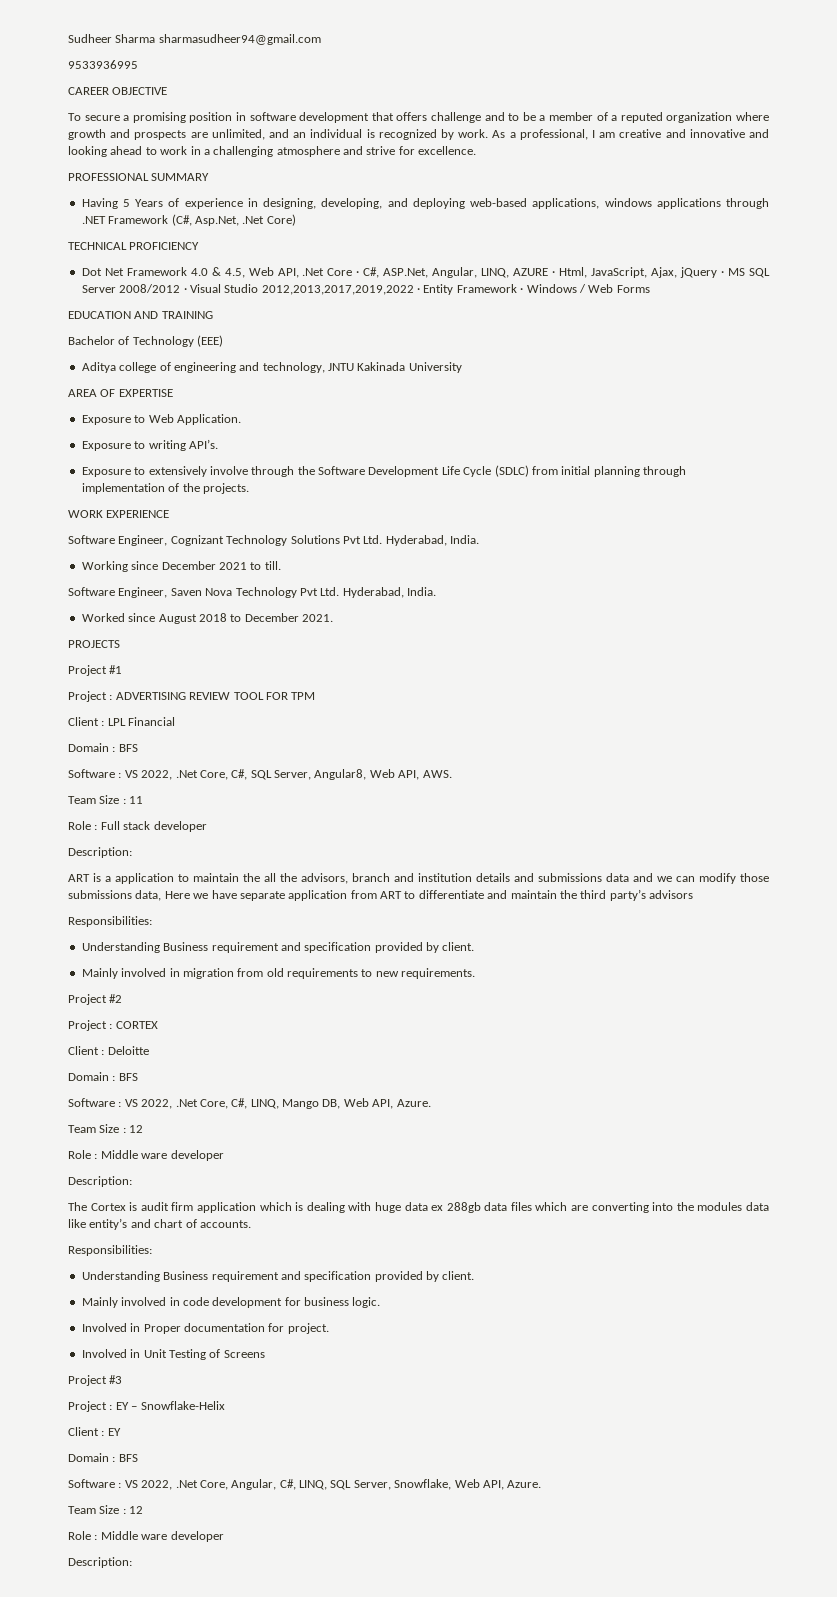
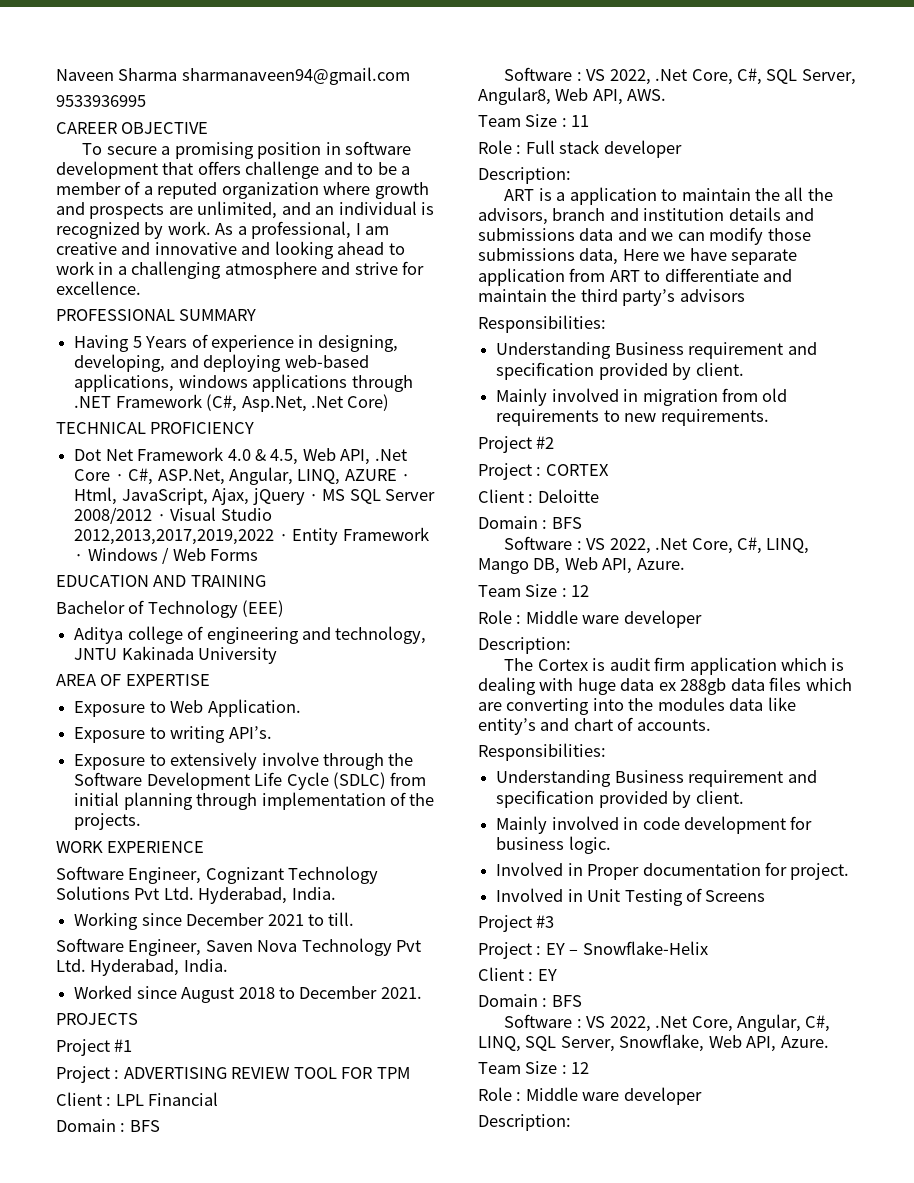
- Sudheer Sharma sharmasudheer94@gmail.com
+ Naveen Sharma sharmanaveen94@gmail.com

